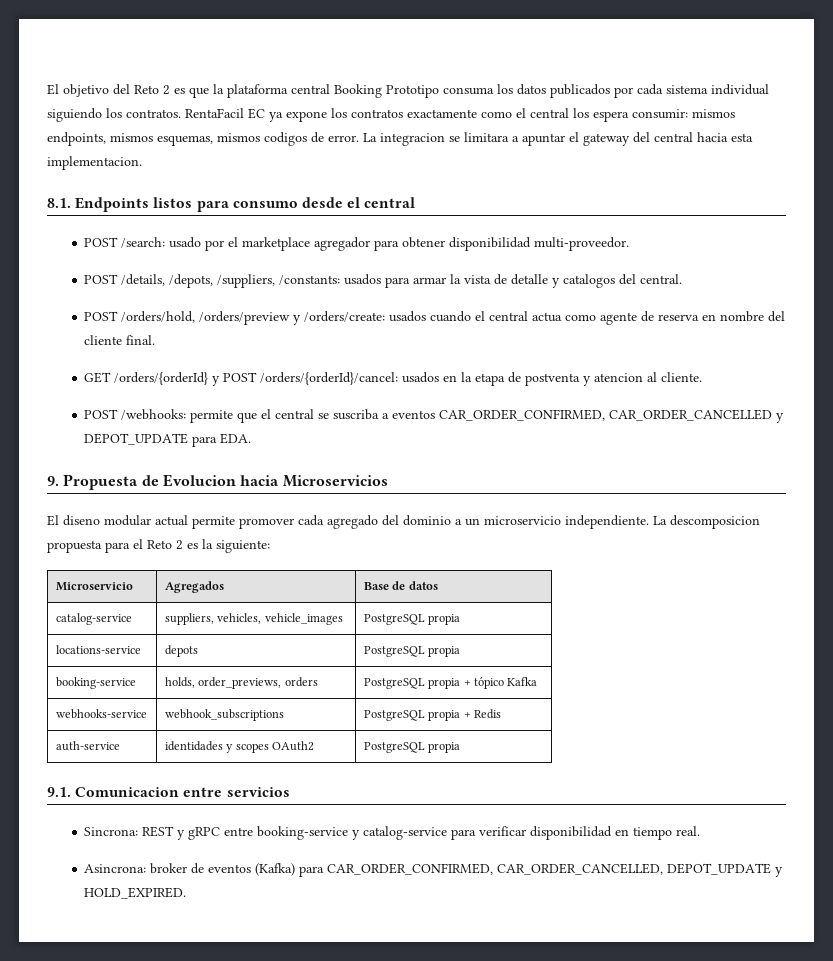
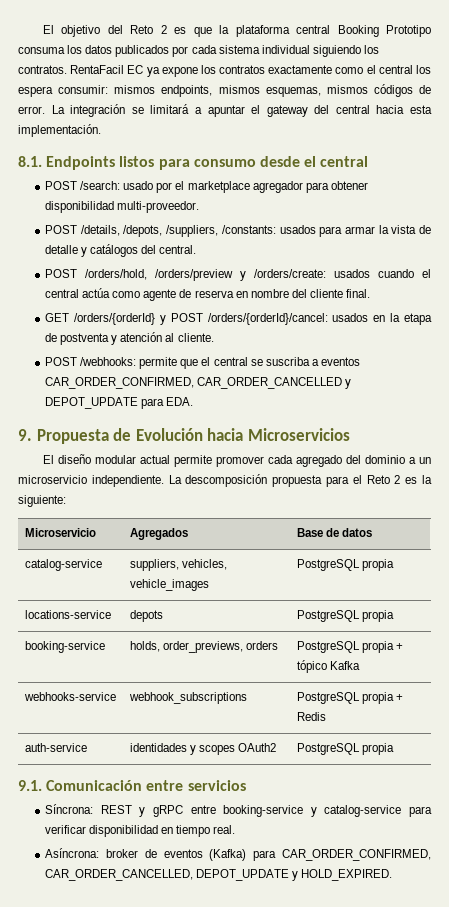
- RentaFacil EC ya expone los contratos exactamente como el central los espera consumir: mismos endpoints, mismos esquemas, mismos codigos de error.
+ RentaFacil EC ya expone los contratos exactamente como el central los espera consumir: mismos endpoints, mismos esquemas, mismos códigos de error.
- La integracion se limitara a apuntar el gateway del central hacia esta implementacion.
+ La integración se limitará a apuntar el gateway del central hacia esta implementación.
- POST /details, /depots, /suppliers, /constants: usados para armar la vista de detalle y catalogos del central.
+ POST /details, /depots, /suppliers, /constants: usados para armar la vista de detalle y catálogos del central.
- POST /orders/hold, /orders/preview y /orders/create: usados cuando el central actua como agente de reserva en nombre del cliente final.
+ POST /orders/hold, /orders/preview y /orders/create: usados cuando el central actúa como agente de reserva en nombre del cliente final.
- GET /orders/{orderId} y POST /orders/{orderId}/cancel: usados en la etapa de postventa y atencion al cliente.
+ GET /orders/{orderId} y POST /orders/{orderId}/cancel: usados en la etapa de postventa y atención al cliente.
- 9. Propuesta de Evolucion hacia Microservicios
+ 9. Propuesta de Evolución hacia Microservicios
- El diseno modular actual permite promover cada agregado del dominio a un microservicio independiente.
+ El diseño modular actual permite promover cada agregado del dominio a un microservicio independiente.
- La descomposicion propuesta para el Reto 2 es la siguiente:
+ La descomposición propuesta para el Reto 2 es la siguiente:
- 9.1. Comunicacion entre servicios
+ 9.1. Comunicación entre servicios
- Sincrona: REST y gRPC entre booking-service y catalog-service para verificar disponibilidad en tiempo real.
+ Síncrona: REST y gRPC entre booking-service y catalog-service para verificar disponibilidad en tiempo real.
- Asincrona: broker de eventos (Kafka) para CAR_ORDER_CONFIRMED, CAR_ORDER_CANCELLED, DEPOT_UPDATE y HOLD_EXPIRED.
+ Asíncrona: broker de eventos (Kafka) para CAR_ORDER_CONFIRMED, CAR_ORDER_CANCELLED, DEPOT_UPDATE y HOLD_EXPIRED.

